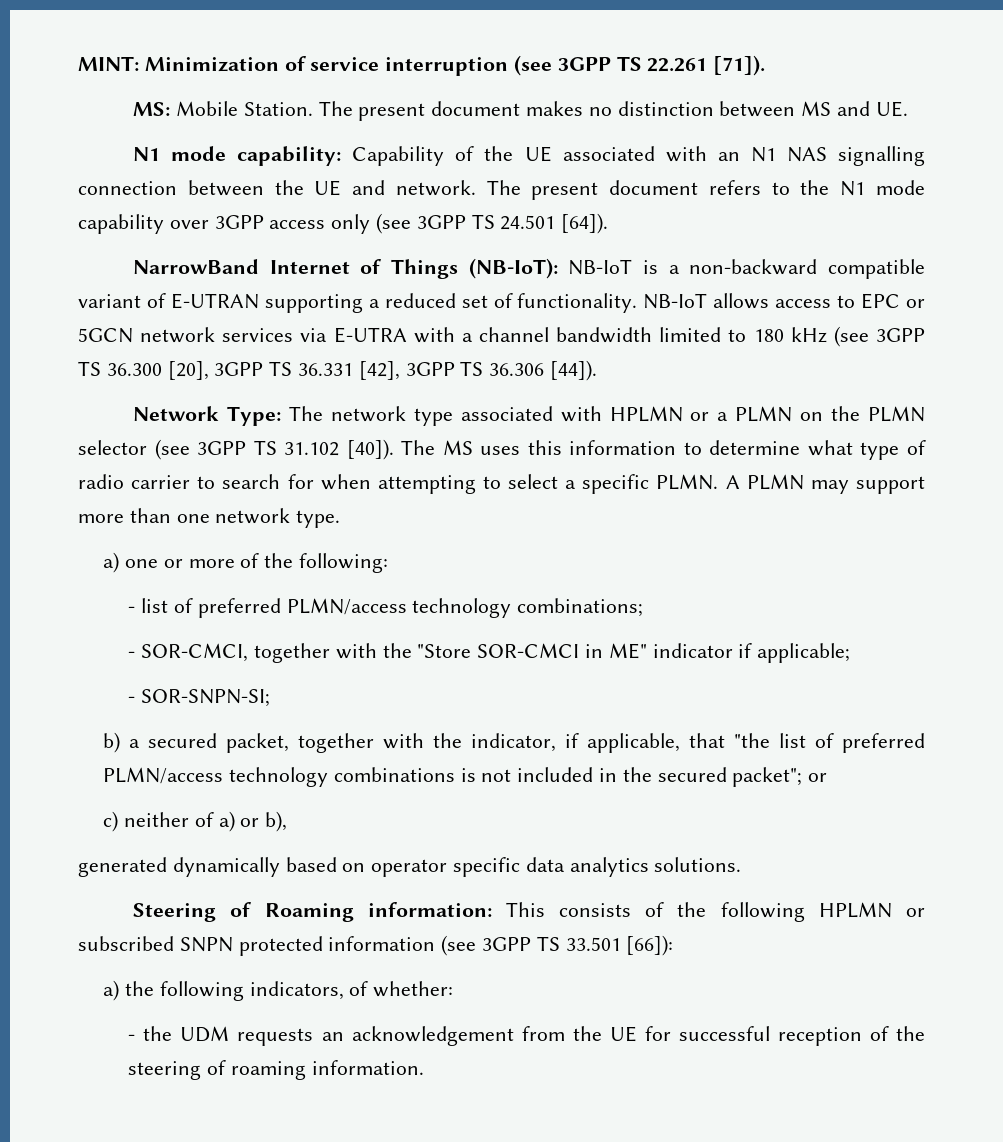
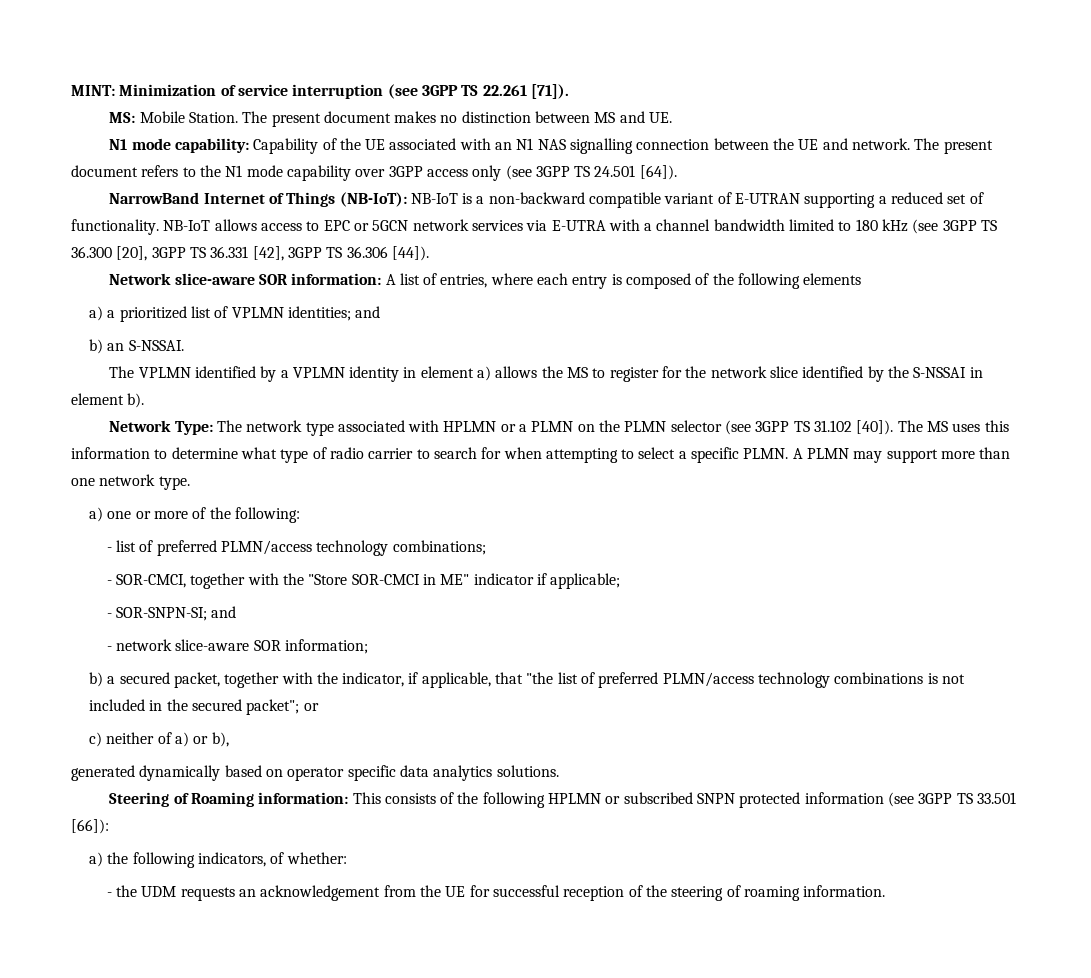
+ Network slice-aware SOR information: A list of entries, where each entry is composed of the following elements
+ a) a prioritized list of VPLMN identities; and
+ b) an S-NSSAI.
+ The VPLMN identified by a VPLMN identity in element a) allows the MS to register for the network slice identified by the S-NSSAI in element b).
- - SOR-SNPN-SI;
+ - SOR-SNPN-SI; and
+ - network slice-aware SOR information;

